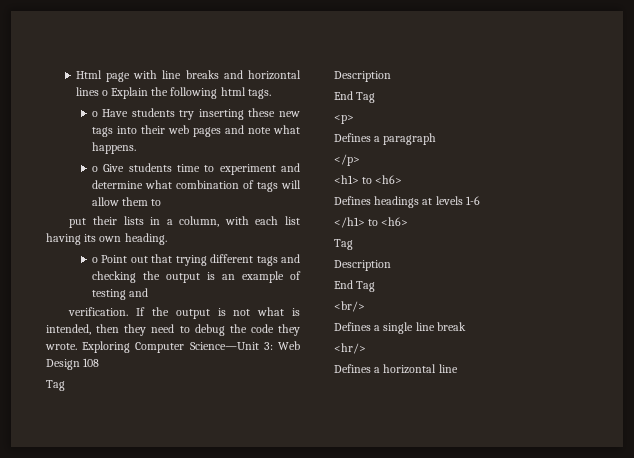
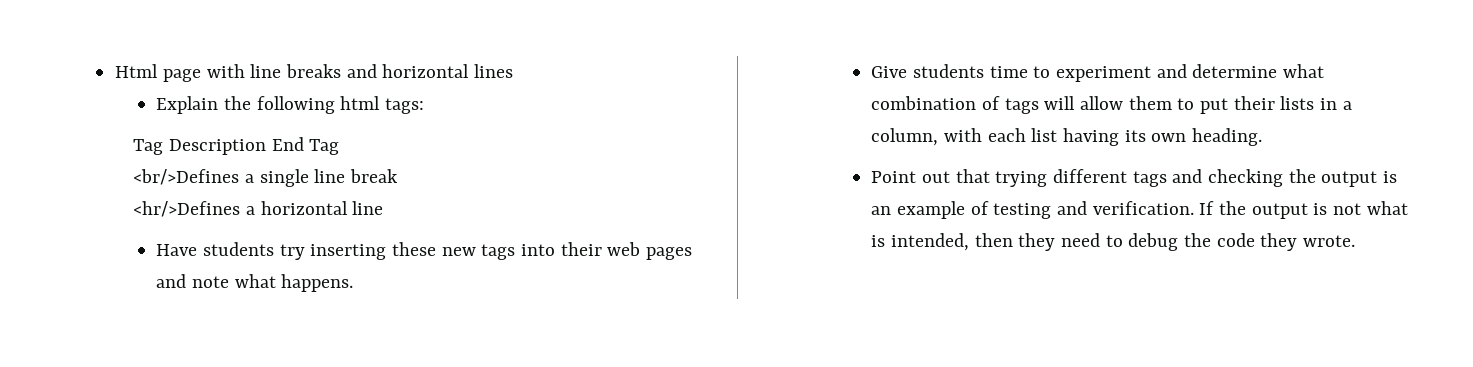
- Html page with line breaks and horizontal lines o Explain the following html tags.
- o Have students try inserting these new tags into their web pages and note what happens.
+ Html page with line breaks and horizontal lines
+ Explain the following html tags:
+ Tag Description End Tag
+ <br/>Defines a single line break
+ <hr/>Defines a horizontal line
+ Have students try inserting these new tags into their web pages and note what happens.
- o Give students time to experiment and determine what combination of tags will allow them to
- put their lists in a column, with each list having its own heading.
+ Give students time to experiment and determine what combination of tags will allow them to put their lists in a column, with each list having its own heading.
- o Point out that trying different tags and checking the output is an example of testing and
- verification.
+ Point out that trying different tags and checking the output is an example of testing and verification.
- Exploring Computer Science—Unit 3: Web Design 108
- Tag
- Description
- End Tag
- <p>
- Defines a paragraph
- </p>
- <h1> to <h6>
- Defines headings at levels 1-6
- </h1> to <h6>
- Tag
- Description
- End Tag
- <br/>
- Defines a single line break
- <hr/>
- Defines a horizontal line

